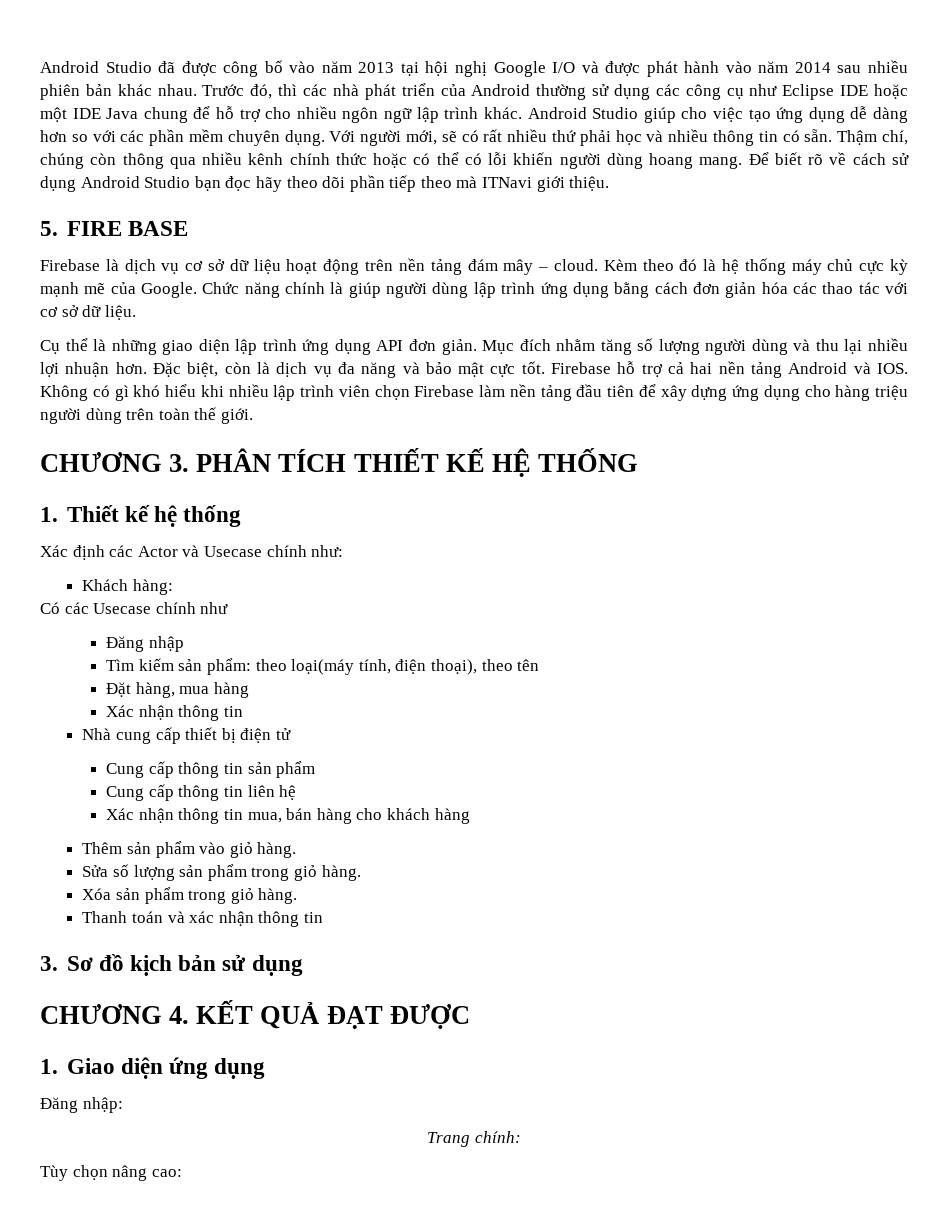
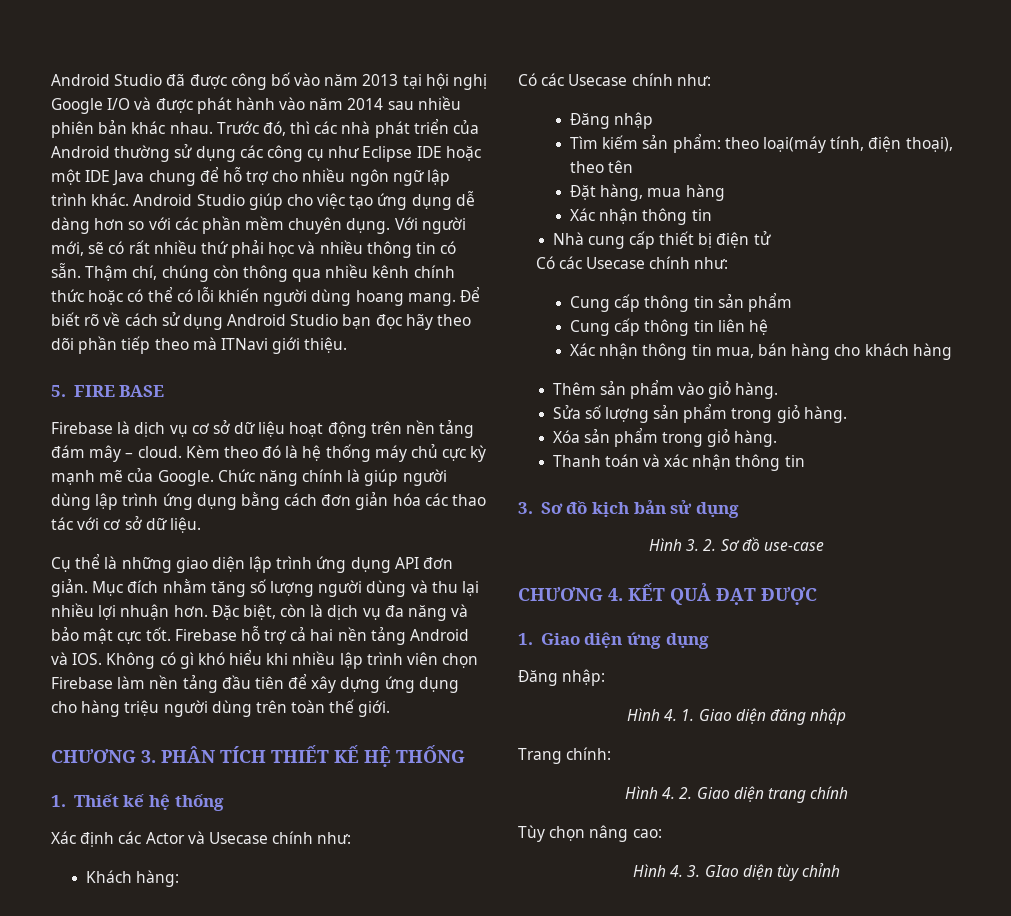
  Khách hàng:
- Có các Usecase chính như
+ Có các Usecase chính như:
  Nhà cung cấp thiết bị điện tử
+ Có các Usecase chính như:
+ Hình 3. 2. Sơ đồ use-case
+ Hình 4. 1. Giao diện đăng nhập
  Trang chính:
+ Hình 4. 2. Giao diện trang chính
  Tùy chọn nâng cao:
+ Hình 4. 3. GIao diện tùy chỉnh

